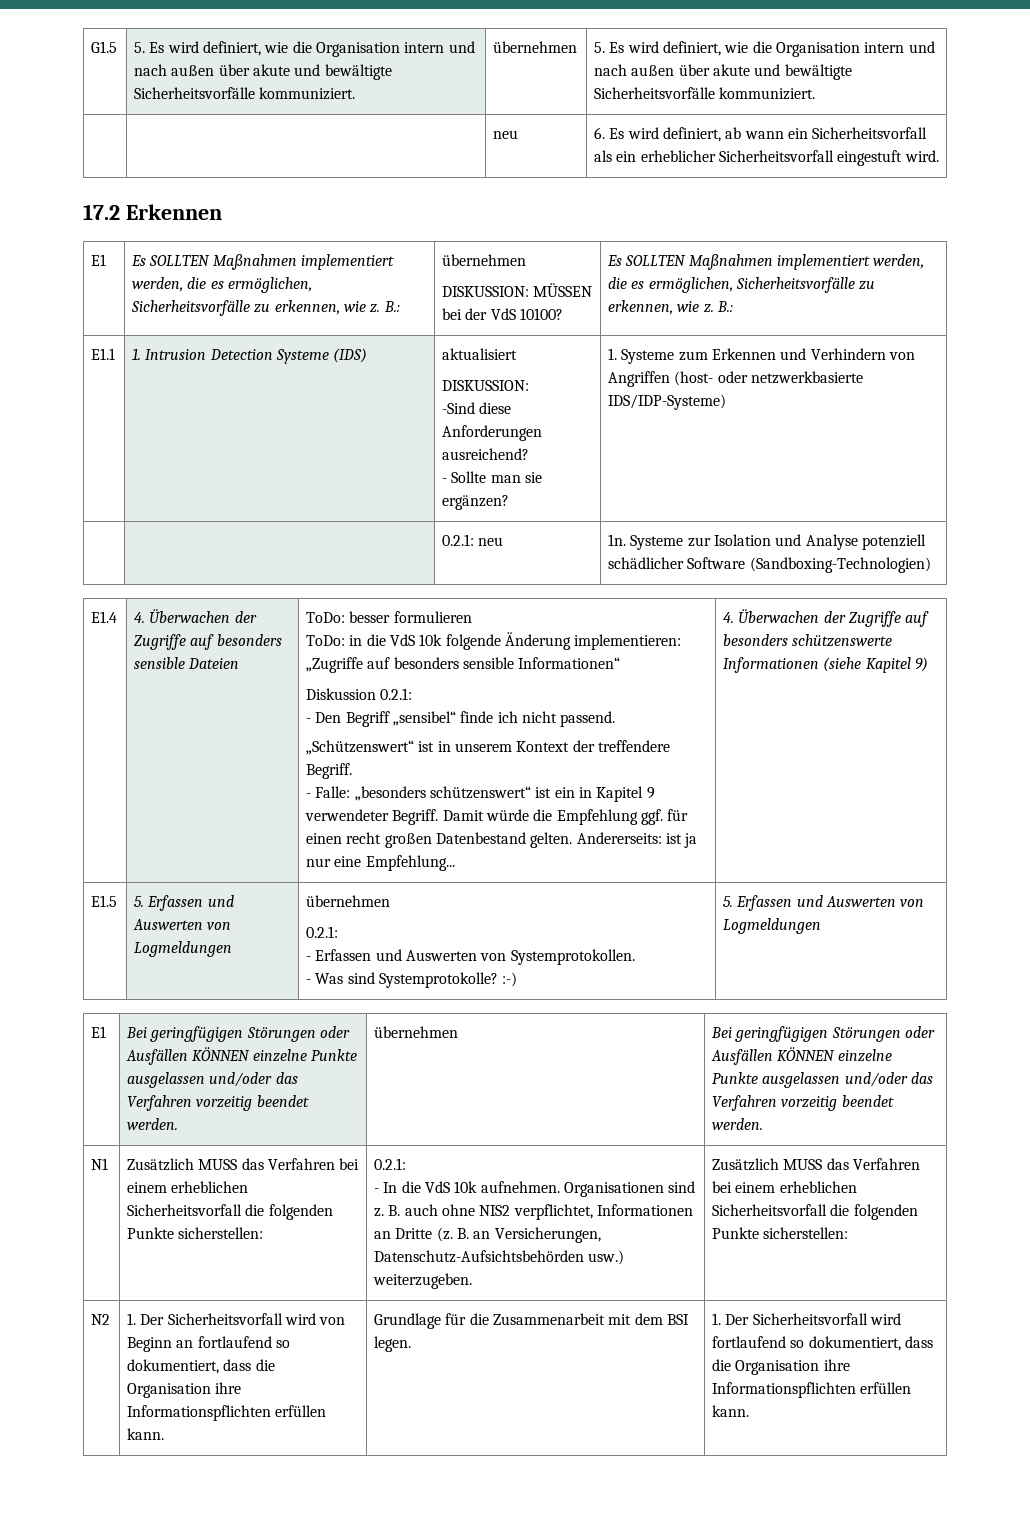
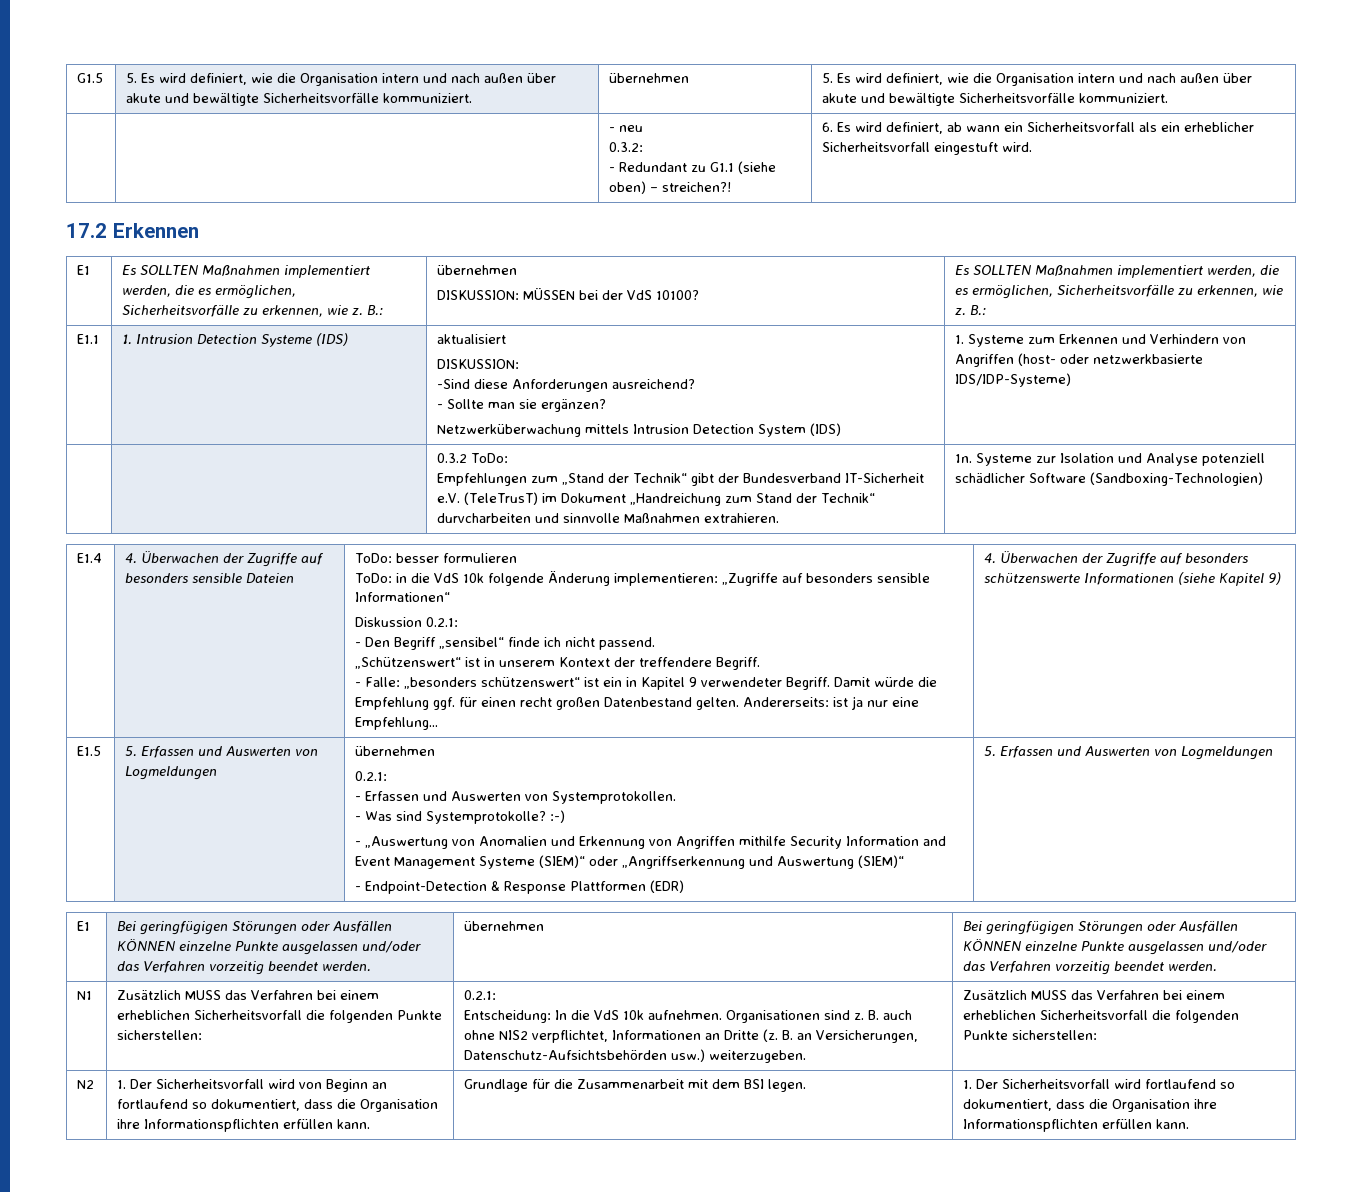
- | | neu | 6. Es wird definiert, ab wann ein Sicherheitsvorfall als ein erheblicher Sicherheitsvorfall eingestuft wird.
+ | | - neu
+ 0.3.2:
+ - Redundant zu G1.1 (siehe oben) – streichen?! | 6. Es wird definiert, ab wann ein Sicherheitsvorfall als ein erheblicher Sicherheitsvorfall eingestuft wird.
  E1.1 | 1. Intrusion Detection Systeme (IDS) | aktualisiert
  DISKUSSION:
  -Sind diese Anforderungen ausreichend?
- - Sollte man sie ergänzen? | 1. Systeme zum Erkennen und Verhindern von Angriffen (host- oder netzwerkbasierte IDS/IDP-Systeme)
+ - Sollte man sie ergänzen?
+ Netzwerküberwachung mittels Intrusion Detection System (IDS) | 1. Systeme zum Erkennen und Verhindern von Angriffen (host- oder netzwerkbasierte IDS/IDP-Systeme)
- | | 0.2.1: neu | 1n. Systeme zur Isolation und Analyse potenziell schädlicher Software (Sandboxing-Technologien)
+ | | 0.3.2 ToDo:
+ Empfehlungen zum „Stand der Technik“ gibt der Bundesverband IT-Sicherheit e.V. (TeleTrusT) im Dokument „Handreichung zum Stand der Technik“ durvcharbeiten und sinnvolle Maßnahmen extrahieren. | 1n. Systeme zur Isolation und Analyse potenziell schädlicher Software (Sandboxing-Technologien)
+ - „Auswertung von Anomalien und Erkennung von Angriffen mithilfe Security Information and Event Management Systeme (SIEM)“ oder „Angriffserkennung und Auswertung (SIEM)“
+ - Endpoint-Detection & Response Plattformen (EDR)
- - In die VdS 10k aufnehmen.
+ Entscheidung: In die VdS 10k aufnehmen.

